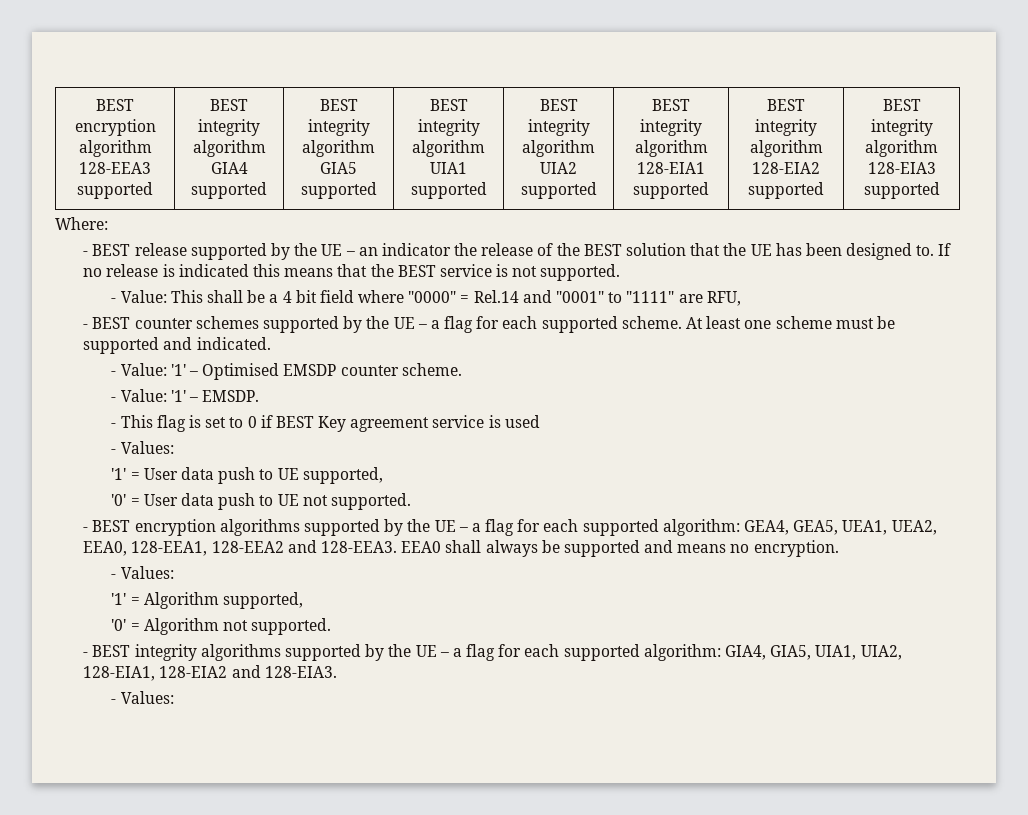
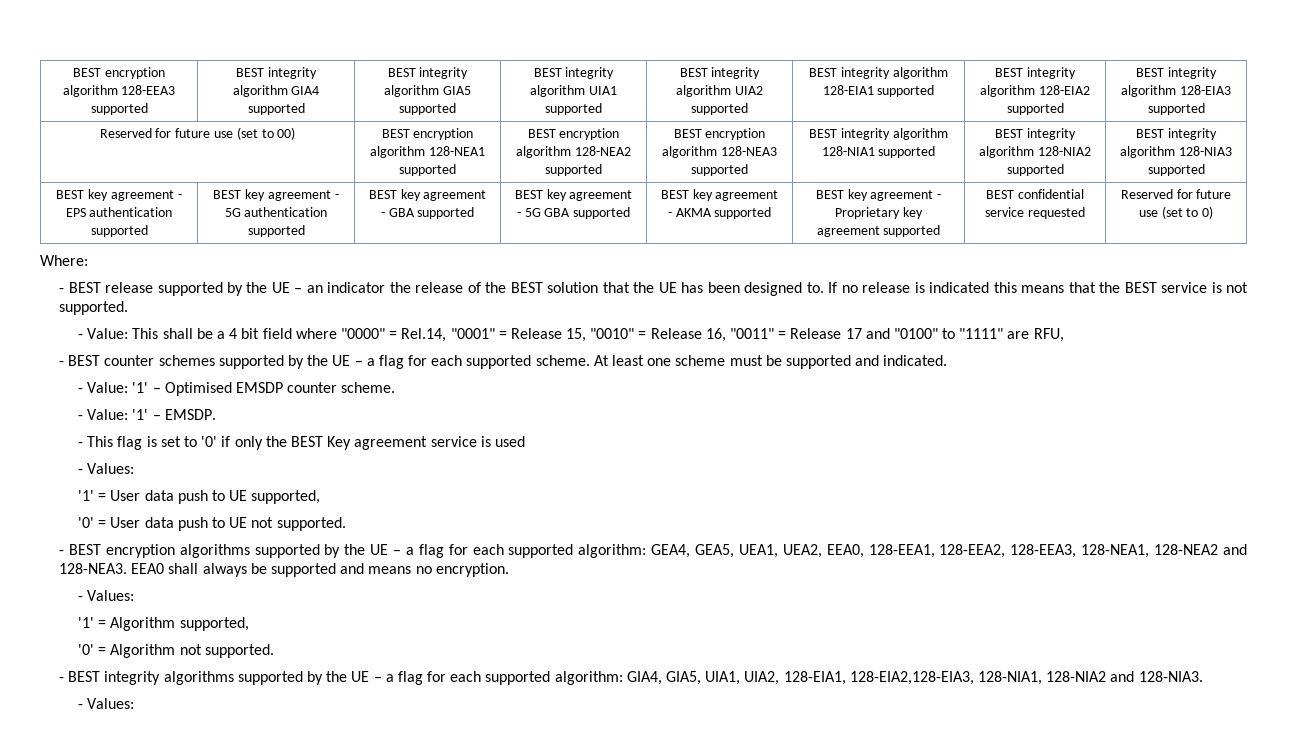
+ Reserved for future use (set to 00) | BEST encryption algorithm 128-NEA1 supported | BEST encryption algorithm 128-NEA2 supported | BEST encryption algorithm 128-NEA3 supported | BEST integrity algorithm 128-NIA1 supported | BEST integrity algorithm 128-NIA2 supported | BEST integrity algorithm 128-NIA3 supported
+ BEST key agreement - EPS authentication supported | BEST key agreement - 5G authentication supported | BEST key agreement - GBA supported | BEST key agreement - 5G GBA supported | BEST key agreement - AKMA supported | BEST key agreement - Proprietary key agreement supported | BEST confidential service requested | Reserved for future use (set to 0)
- - Value: This shall be a 4 bit field where "0000" = Rel.14 and "0001" to "1111" are RFU,
+ - Value: This shall be a 4 bit field where "0000" = Rel.14, "0001" = Release 15, "0010" = Release 16, "0011" = Release 17 and "0100" to "1111" are RFU,
- - This flag is set to 0 if BEST Key agreement service is used
+ - This flag is set to '0' if only the BEST Key agreement service is used
- - BEST encryption algorithms supported by the UE – a flag for each supported algorithm: GEA4, GEA5, UEA1, UEA2, EEA0, 128-EEA1, 128-EEA2 and 128-EEA3.
+ - BEST encryption algorithms supported by the UE – a flag for each supported algorithm: GEA4, GEA5, UEA1, UEA2, EEA0, 128-EEA1, 128-EEA2, 128-EEA3, 128-NEA1, 128-NEA2 and 128-NEA3.
- - BEST integrity algorithms supported by the UE – a flag for each supported algorithm: GIA4, GIA5, UIA1, UIA2, 128-EIA1, 128-EIA2 and 128-EIA3.
+ - BEST integrity algorithms supported by the UE – a flag for each supported algorithm: GIA4, GIA5, UIA1, UIA2, 128-EIA1, 128-EIA2,128-EIA3, 128-NIA1, 128-NIA2 and 128-NIA3.

